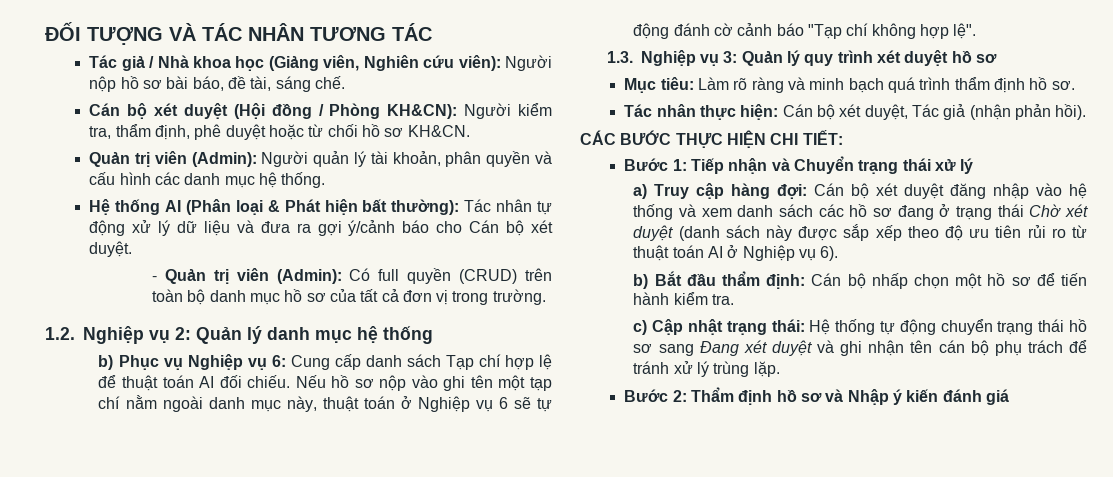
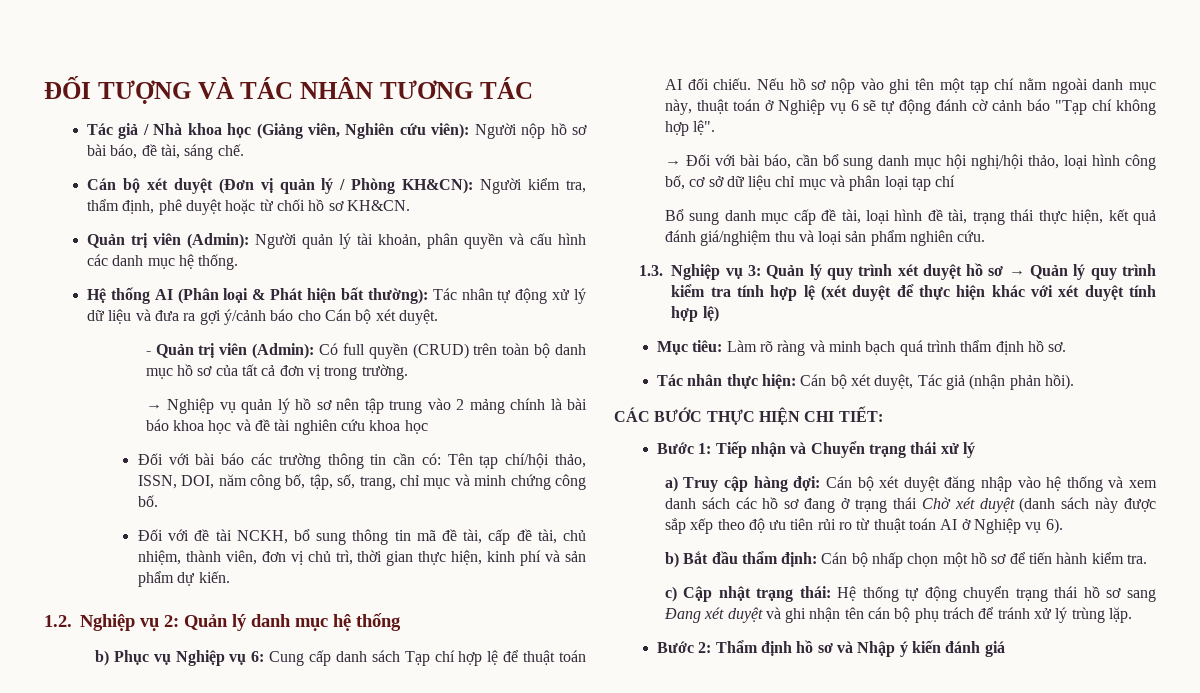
- Cán bộ xét duyệt (Hội đồng / Phòng KH&CN): Người kiểm tra, thẩm định, phê duyệt hoặc từ chối hồ sơ KH&CN.
+ Cán bộ xét duyệt (Đơn vị quản lý / Phòng KH&CN): Người kiểm tra, thẩm định, phê duyệt hoặc từ chối hồ sơ KH&CN.
+ → Nghiệp vụ quản lý hồ sơ nên tập trung vào 2 mảng chính là bài báo khoa học và đề tài nghiên cứu khoa học
+ Đối với bài báo các trường thông tin cần có: Tên tạp chí/hội thảo, ISSN, DOI, năm công bố, tập, số, trang, chỉ mục và minh chứng công bố.
+ Đối với đề tài NCKH, bổ sung thông tin mã đề tài, cấp đề tài, chủ nhiệm, thành viên, đơn vị chủ trì, thời gian thực hiện, kinh phí và sản phẩm dự kiến.
+ → Đối với bài báo, cần bổ sung danh mục hội nghị/hội thảo, loại hình công bố, cơ sở dữ liệu chỉ mục và phân loại tạp chí
+ Bổ sung danh mục cấp đề tài, loại hình đề tài, trạng thái thực hiện, kết quả đánh giá/nghiệm thu và loại sản phẩm nghiên cứu.
- 1.3. Nghiệp vụ 3: Quản lý quy trình xét duyệt hồ sơ
+ 1.3. Nghiệp vụ 3: Quản lý quy trình xét duyệt hồ sơ → Quản lý quy trình kiểm tra tính hợp lệ (xét duyệt để thực hiện khác với xét duyệt tính hợp lệ)

